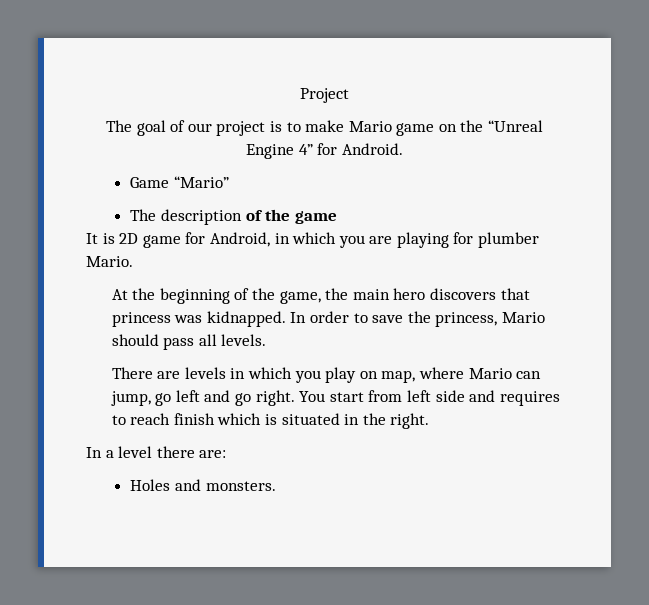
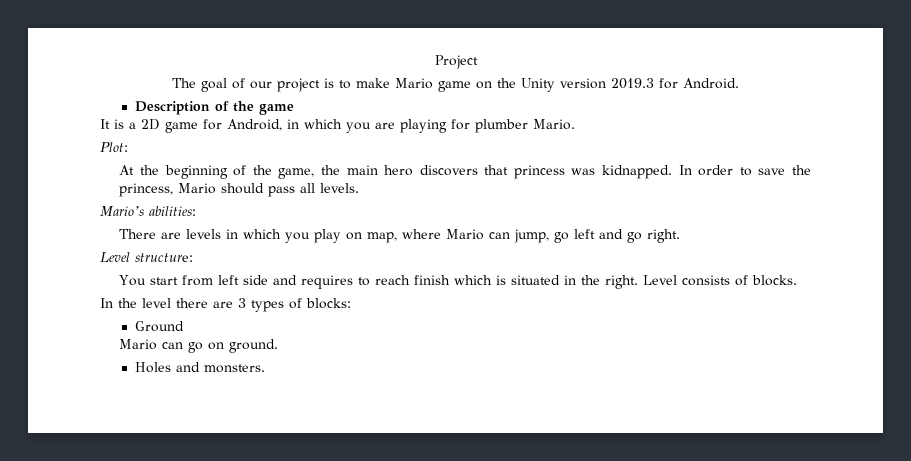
- The goal of our project is to make Mario game on the “Unreal Engine 4” for Android.
+ The goal of our project is to make Mario game on the Unity version 2019.3 for Android.
- Game “Mario”
- The description of the game
+ Description of the game
- It is 2D game for Android, in which you are playing for plumber Mario.
+ It is a 2D game for Android, in which you are playing for plumber Mario.
+ Plot:
+ Mario’s abilities:
- There are levels in which you play on map, where Mario can jump, go left and go right. You start from left side and requires to reach finish which is situated in the right.
- In a level there are:
+ There are levels in which you play on map, where Mario can jump, go left and go right.
+ Level structure:
+ You start from left side and requires to reach finish which is situated in the right. Level consists of blocks.
+ In the level there are 3 types of blocks:
+ Ground
+ Mario can go on ground.

